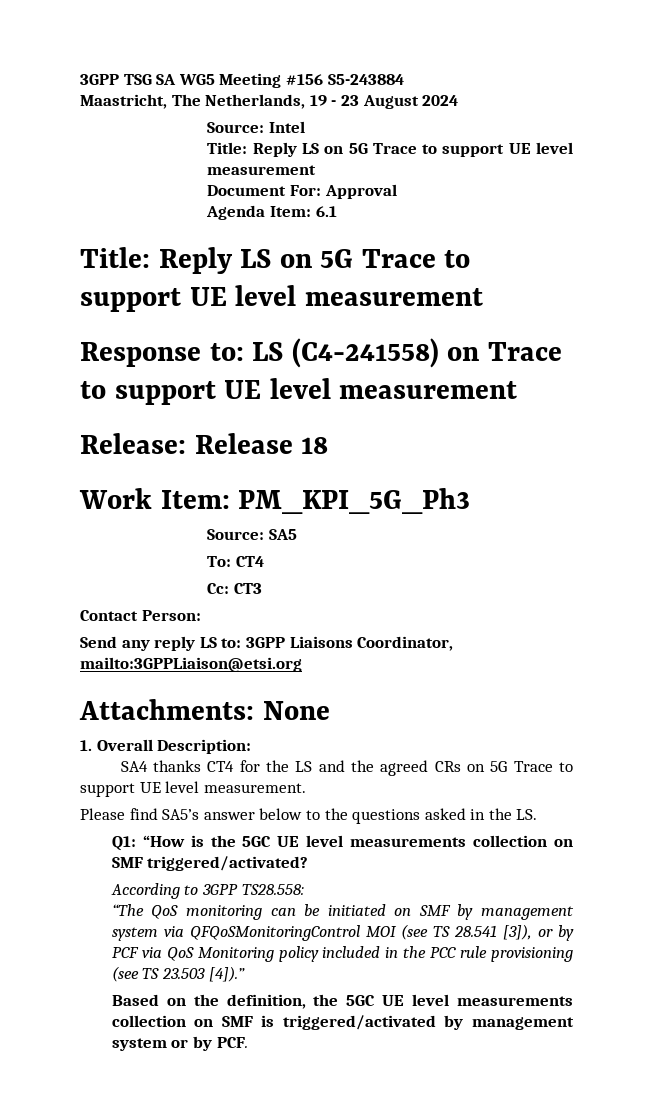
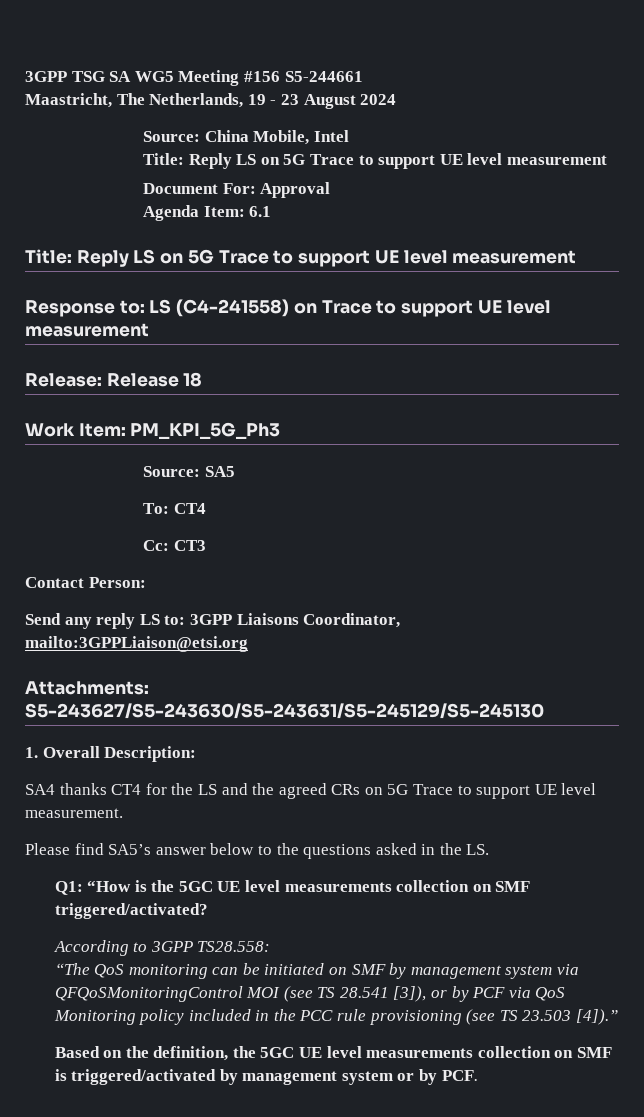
- 3GPP TSG SA WG5 Meeting #156 S5-243884
+ 3GPP TSG SA WG5 Meeting #156 S5-244661
- Source: Intel
+ Source: China Mobile, Intel
- Attachments: None
+ Attachments: S5-243627/S5-243630/S5-243631/S5-245129/S5-245130

